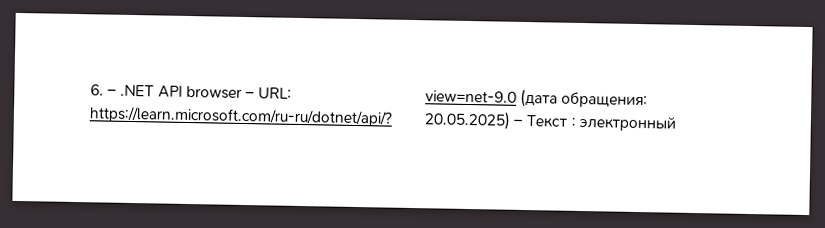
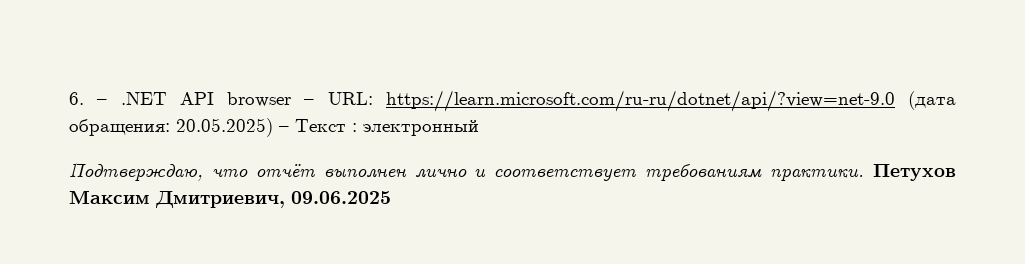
+ Подтверждаю, что отчёт выполнен лично и соответствует требованиям практики. Петухов Максим Дмитриевич, 09.06.2025

